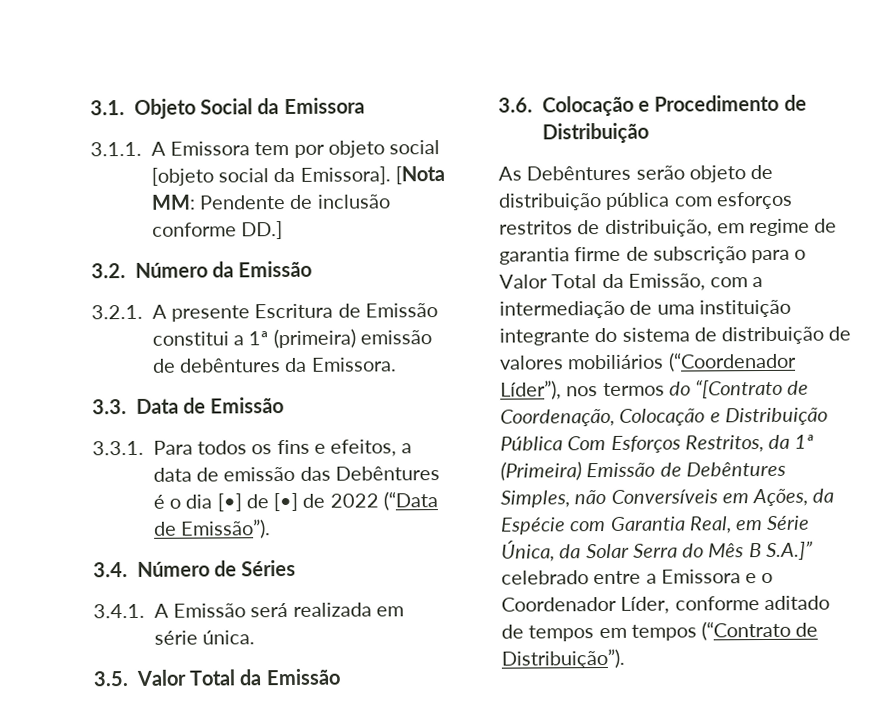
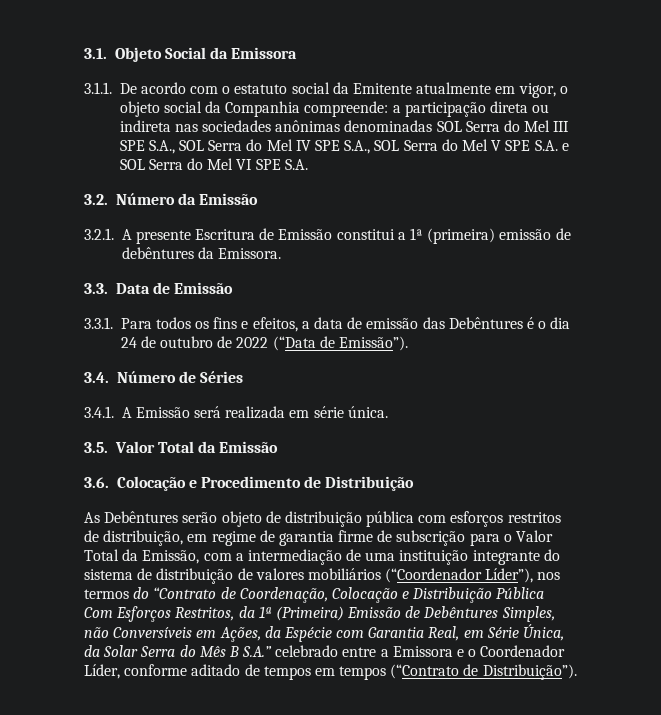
- 3.1.1. A Emissora tem por objeto social [objeto social da Emissora]. [Nota MM: Pendente de inclusão conforme DD.]
+ 3.1.1. De acordo com o estatuto social da Emitente atualmente em vigor, o objeto social da Companhia compreende: a participação direta ou indireta nas sociedades anônimas denominadas SOL Serra do Mel III SPE S.A., SOL Serra do Mel IV SPE S.A., SOL Serra do Mel V SPE S.A. e SOL Serra do Mel VI SPE S.A.
- 3.3.1. Para todos os fins e efeitos, a data de emissão das Debêntures é o dia [•] de [•] de 2022 (“Data de Emissão”).
+ 3.3.1. Para todos os fins e efeitos, a data de emissão das Debêntures é o dia 24 de outubro de 2022 (“Data de Emissão”).
- As Debêntures serão objeto de distribuição pública com esforços restritos de distribuição, em regime de garantia firme de subscrição para o Valor Total da Emissão, com a intermediação de uma instituição integrante do sistema de distribuição de valores mobiliários (“Coordenador Líder”), nos termos do “[Contrato de Coordenação, Colocação e Distribuição Pública Com Esforços Restritos, da 1ª (Primeira) Emissão de Debêntures Simples, não Conversíveis em Ações, da Espécie com Garantia Real, em Série Única, da Solar Serra do Mês B S.A.]” celebrado entre a Emissora e o Coordenador Líder, conforme aditado de tempos em tempos (“Contrato de Distribuição”).
+ As Debêntures serão objeto de distribuição pública com esforços restritos de distribuição, em regime de garantia firme de subscrição para o Valor Total da Emissão, com a intermediação de uma instituição integrante do sistema de distribuição de valores mobiliários (“Coordenador Líder”), nos termos do “Contrato de Coordenação, Colocação e Distribuição Pública Com Esforços Restritos, da 1ª (Primeira) Emissão de Debêntures Simples, não Conversíveis em Ações, da Espécie com Garantia Real, em Série Única, da Solar Serra do Mês B S.A.” celebrado entre a Emissora e o Coordenador Líder, conforme aditado de tempos em tempos (“Contrato de Distribuição”).

